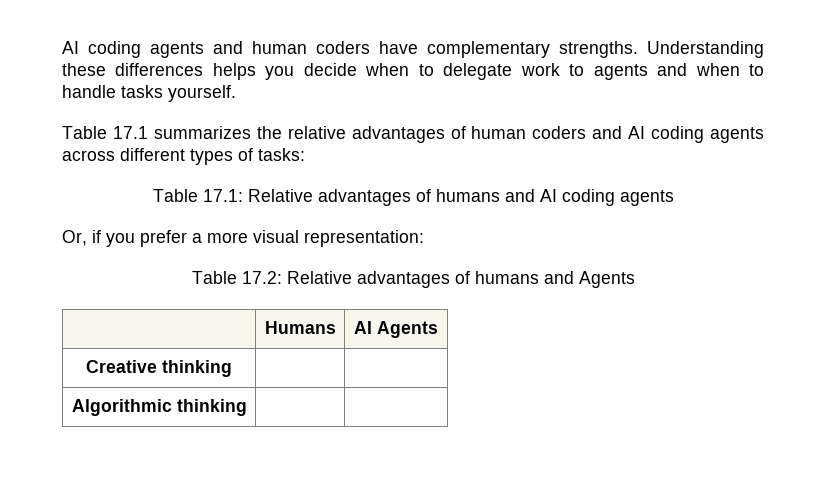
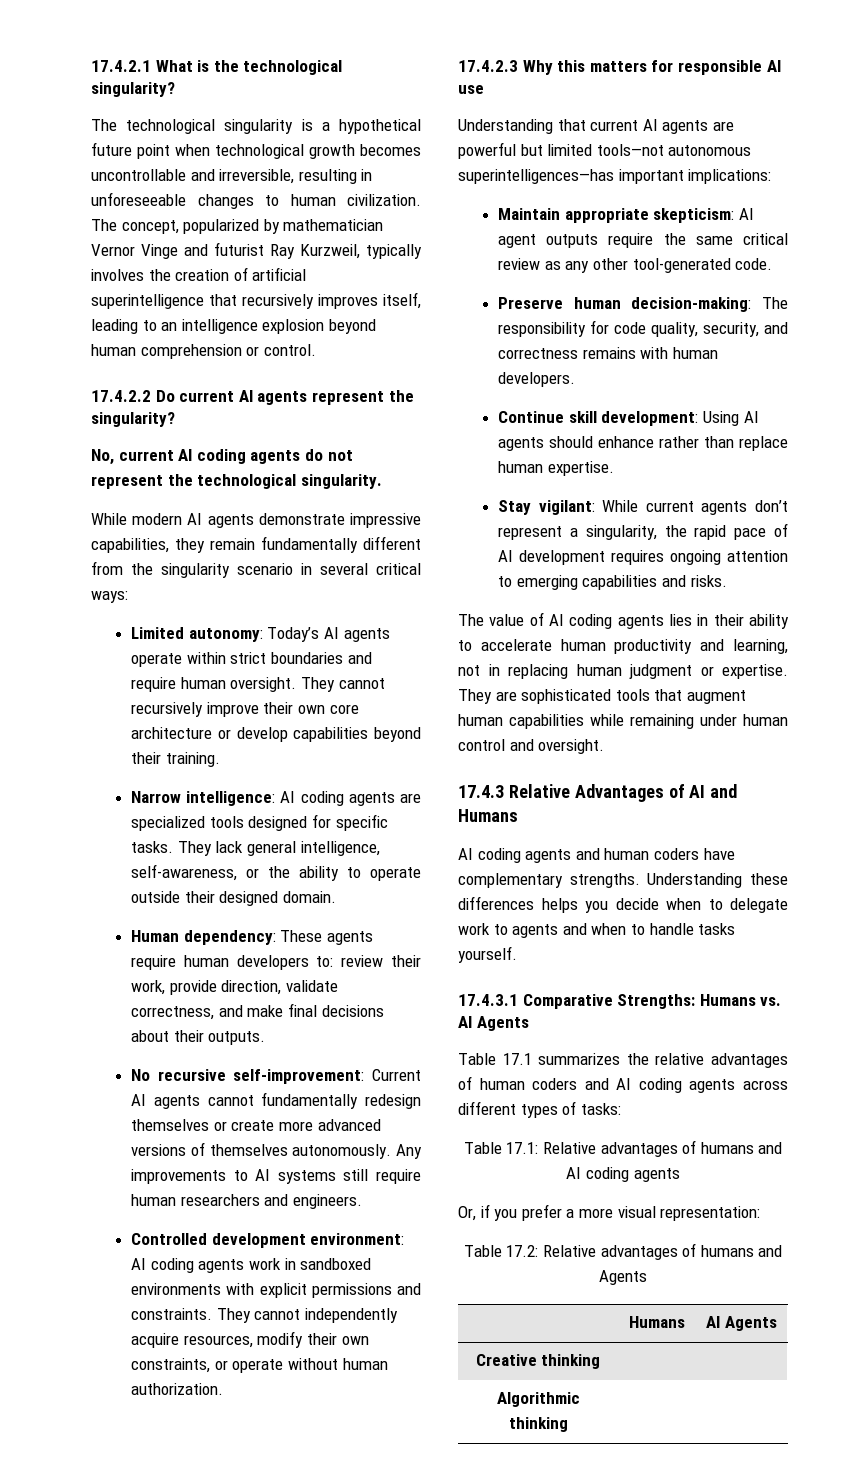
+ 17.4.2.1 What is the technological singularity?
+ The technological singularity is a hypothetical future point when technological growth becomes uncontrollable and irreversible, resulting in unforeseeable changes to human civilization. The concept, popularized by mathematician Vernor Vinge and futurist Ray Kurzweil, typically involves the creation of artificial superintelligence that recursively improves itself, leading to an intelligence explosion beyond human comprehension or control.
+ 17.4.2.2 Do current AI agents represent the singularity?
+ No, current AI coding agents do not represent the technological singularity.
+ While modern AI agents demonstrate impressive capabilities, they remain fundamentally different from the singularity scenario in several critical ways:
+ Limited autonomy: Today’s AI agents operate within strict boundaries and require human oversight. They cannot recursively improve their own core architecture or develop capabilities beyond their training.
+ Narrow intelligence: AI coding agents are specialized tools designed for specific tasks. They lack general intelligence, self-awareness, or the ability to operate outside their designed domain.
+ Human dependency: These agents require human developers to: review their work, provide direction, validate correctness, and make final decisions about their outputs.
+ No recursive self-improvement: Current AI agents cannot fundamentally redesign themselves or create more advanced versions of themselves autonomously. Any improvements to AI systems still require human researchers and engineers.
+ Controlled development environment: AI coding agents work in sandboxed environments with explicit permissions and constraints. They cannot independently acquire resources, modify their own constraints, or operate without human authorization.
+ 17.4.2.3 Why this matters for responsible AI use
+ Understanding that current AI agents are powerful but limited tools—not autonomous superintelligences—has important implications:
+ Maintain appropriate skepticism: AI agent outputs require the same critical review as any other tool-generated code.
+ Preserve human decision-making: The responsibility for code quality, security, and correctness remains with human developers.
+ Continue skill development: Using AI agents should enhance rather than replace human expertise.
+ Stay vigilant: While current agents don’t represent a singularity, the rapid pace of AI development requires ongoing attention to emerging capabilities and risks.
+ The value of AI coding agents lies in their ability to accelerate human productivity and learning, not in replacing human judgment or expertise. They are sophisticated tools that augment human capabilities while remaining under human control and oversight.
+ 17.4.3 Relative Advantages of AI and Humans
+ 17.4.3.1 Comparative Strengths: Humans vs. AI Agents

